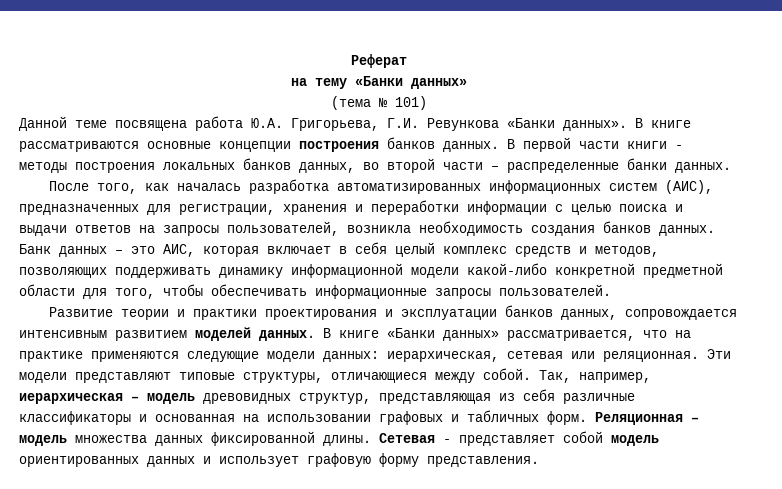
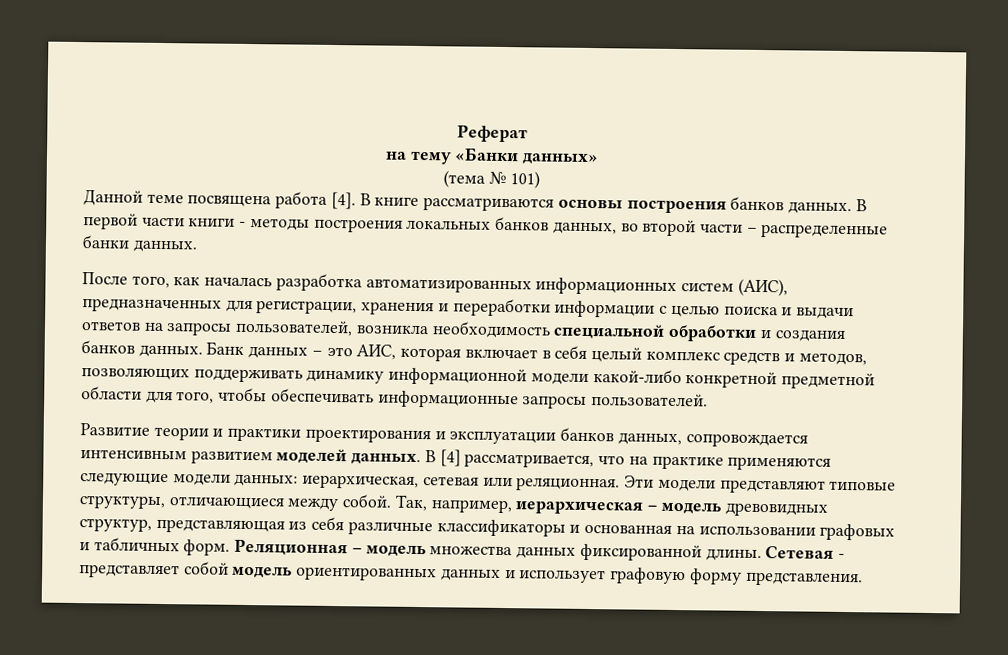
- Данной теме посвящена работа Ю.А. Григорьева, Г.И. Ревункова «Банки данных».
+ Данной теме посвящена работа [4].
- В книге рассматриваются основные концепции построения банков данных.
+ В книге рассматриваются основы построения банков данных.
- После того, как началась разработка автоматизированных информационных систем (АИС), предназначенных для регистрации, хранения и переработки информации с целью поиска и выдачи ответов на запросы пользователей, возникла необходимость создания банков данных.
+ После того, как началась разработка автоматизированных информационных систем (АИС), предназначенных для регистрации, хранения и переработки информации с целью поиска и выдачи ответов на запросы пользователей, возникла необходимость cпециальной обработки и создания банков данных.
- В книге «Банки данных» рассматривается, что на практике применяются следующие модели данных: иерархическая, сетевая или реляционная.
+ В [4] рассматривается, что на практике применяются следующие модели данных: иерархическая, сетевая или реляционная.

